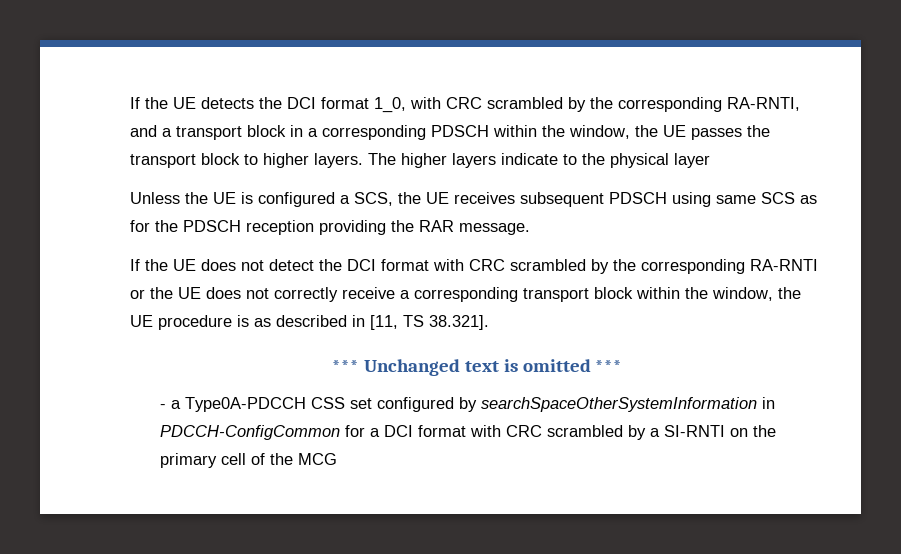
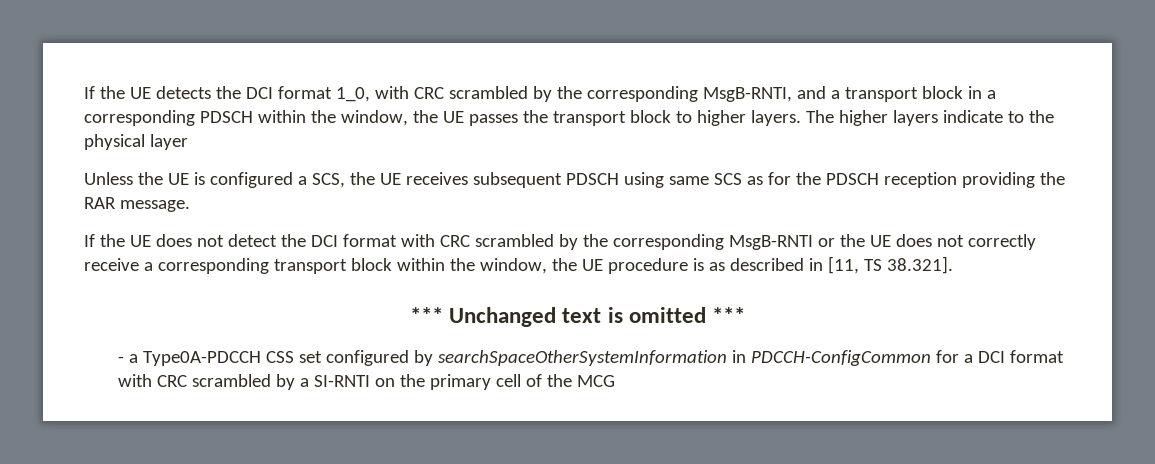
- If the UE detects the DCI format 1_0, with CRC scrambled by the corresponding RA-RNTI, and a transport block in a corresponding PDSCH within the window, the UE passes the transport block to higher layers.
+ If the UE detects the DCI format 1_0, with CRC scrambled by the corresponding MsgB-RNTI, and a transport block in a corresponding PDSCH within the window, the UE passes the transport block to higher layers.
- If the UE does not detect the DCI format with CRC scrambled by the corresponding RA-RNTI or the UE does not correctly receive a corresponding transport block within the window, the UE procedure is as described in [11, TS 38.321].
+ If the UE does not detect the DCI format with CRC scrambled by the corresponding MsgB-RNTI or the UE does not correctly receive a corresponding transport block within the window, the UE procedure is as described in [11, TS 38.321].

